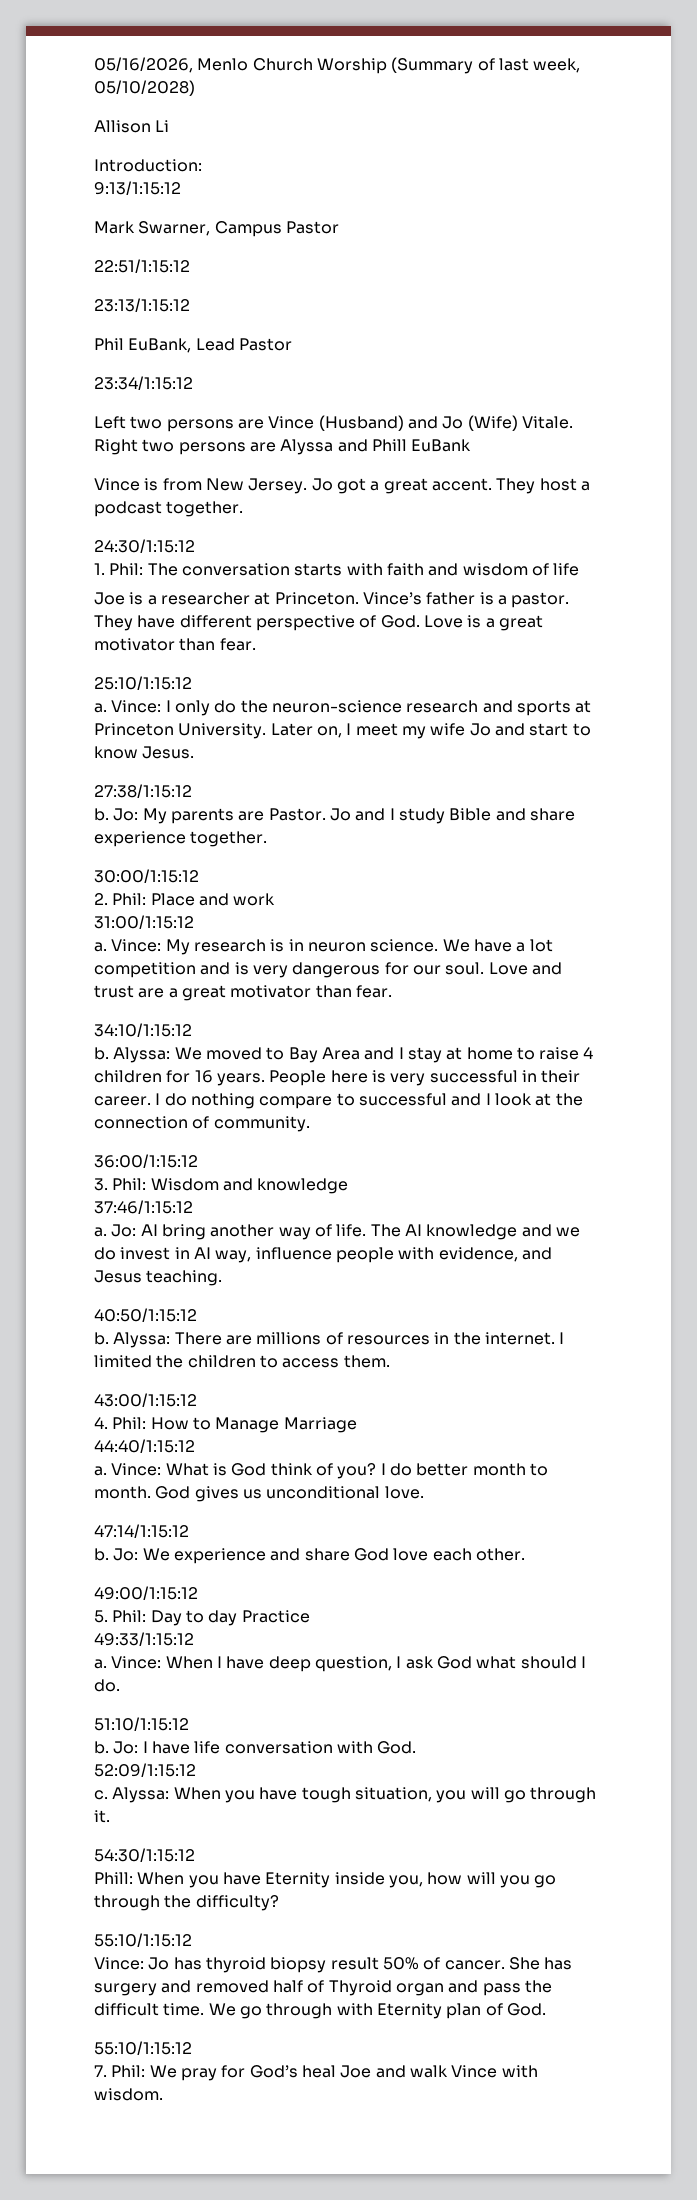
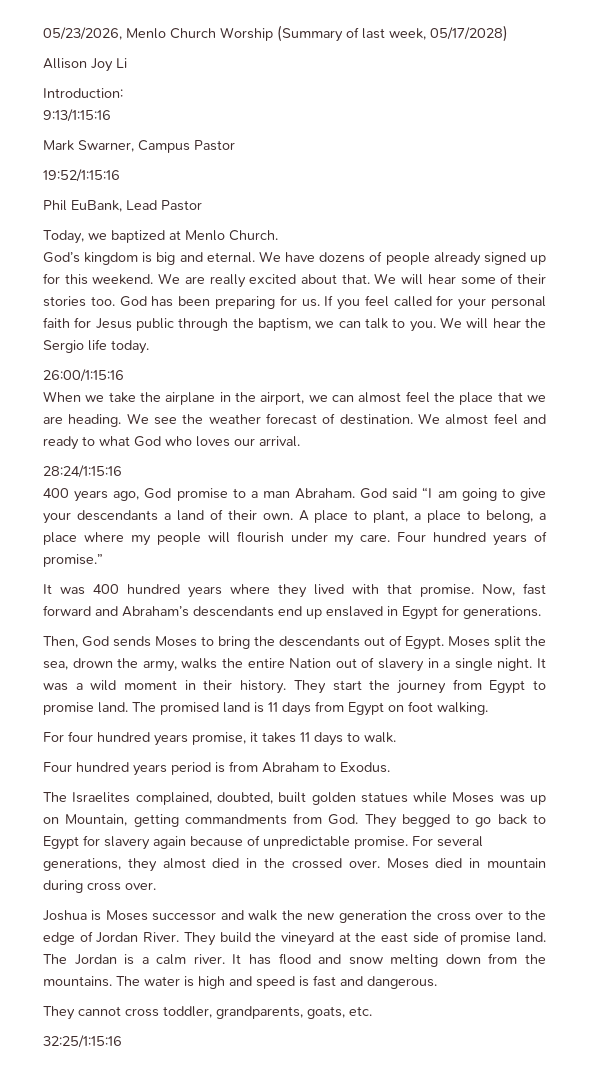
- 05/16/2026, Menlo Church Worship (Summary of last week, 05/10/2028)
+ 05/23/2026, Menlo Church Worship (Summary of last week, 05/17/2028)
- Allison Li
+ Allison Joy Li
- 9:13/1:15:12
+ 9:13/1:15:16
- 22:51/1:15:12
- 23:13/1:15:12
+ 19:52/1:15:16
- 23:34/1:15:12
- Left two persons are Vince (Husband) and Jo (Wife) Vitale. Right two persons are Alyssa and Phill EuBank
- Vince is from New Jersey. Jo got a great accent. They host a podcast together.
- 24:30/1:15:12
- 1. Phil: The conversation starts with faith and wisdom of life
- Joe is a researcher at Princeton. Vince’s father is a pastor. They have different perspective of God. Love is a great motivator than fear.
- 25:10/1:15:12
- a. Vince: I only do the neuron-science research and sports at Princeton University. Later on, I meet my wife Jo and start to know Jesus.
- 27:38/1:15:12
- b. Jo: My parents are Pastor. Jo and I study Bible and share experience together.
- 30:00/1:15:12
- 2. Phil: Place and work
- 31:00/1:15:12
- a. Vince: My research is in neuron science. We have a lot competition and is very dangerous for our soul. Love and trust are a great motivator than fear.
- 34:10/1:15:12
- b. Alyssa: We moved to Bay Area and I stay at home to raise 4 children for 16 years. People here is very successful in their career. I do nothing compare to successful and I look at the connection of community.
- 36:00/1:15:12
- 3. Phil: Wisdom and knowledge
- 37:46/1:15:12
- a. Jo: AI bring another way of life. The AI knowledge and we do invest in AI way, influence people with evidence, and Jesus teaching.
- 40:50/1:15:12
- b. Alyssa: There are millions of resources in the internet. I limited the children to access them.
- 43:00/1:15:12
- 4. Phil: How to Manage Marriage
- 44:40/1:15:12
- a. Vince: What is God think of you? I do better month to month. God gives us unconditional love.
- 47:14/1:15:12
- b. Jo: We experience and share God love each other.
- 49:00/1:15:12
- 5. Phil: Day to day Practice
- 49:33/1:15:12
- a. Vince: When I have deep question, I ask God what should I do.
- 51:10/1:15:12
- b. Jo: I have life conversation with God.
- 52:09/1:15:12
- c. Alyssa: When you have tough situation, you will go through it.
- 54:30/1:15:12
- Phill: When you have Eternity inside you, how will you go through the difficulty?
- 55:10/1:15:12
- Vince: Jo has thyroid biopsy result 50% of cancer. She has surgery and removed half of Thyroid organ and pass the difficult time. We go through with Eternity plan of God.
- 55:10/1:15:12
- 7. Phil: We pray for God’s heal Joe and walk Vince with wisdom.
+ Today, we baptized at Menlo Church.
+ God’s kingdom is big and eternal. We have dozens of people already signed up for this weekend. We are really excited about that. We will hear some of their stories too. God has been preparing for us. If you feel called for your personal faith for Jesus public through the baptism, we can talk to you. We will hear the Sergio life today.
+ 26:00/1:15:16
+ When we take the airplane in the airport, we can almost feel the place that we are heading. We see the weather forecast of destination. We almost feel and ready to what God who loves our arrival.
+ 28:24/1:15:16
+ 400 years ago, God promise to a man Abraham. God said “I am going to give your descendants a land of their own. A place to plant, a place to belong, a place where my people will flourish under my care. Four hundred years of promise.”
+ It was 400 hundred years where they lived with that promise. Now, fast forward and Abraham’s descendants end up enslaved in Egypt for generations.
+ Then, God sends Moses to bring the descendants out of Egypt. Moses split the sea, drown the army, walks the entire Nation out of slavery in a single night. It was a wild moment in their history. They start the journey from Egypt to promise land. The promised land is 11 days from Egypt on foot walking.
+ For four hundred years promise, it takes 11 days to walk.
+ Four hundred years period is from Abraham to Exodus.
+ The Israelites complained, doubted, built golden statues while Moses was up on Mountain, getting commandments from God. They begged to go back to Egypt for slavery again because of unpredictable promise. For several generations, they almost died in the crossed over. Moses died in mountain during cross over.
+ Joshua is Moses successor and walk the new generation the cross over to the edge of Jordan River. They build the vineyard at the east side of promise land. The Jordan is a calm river. It has flood and snow melting down from the mountains. The water is high and speed is fast and dangerous.
+ They cannot cross toddler, grandparents, goats, etc.
+ 32:25/1:15:16

